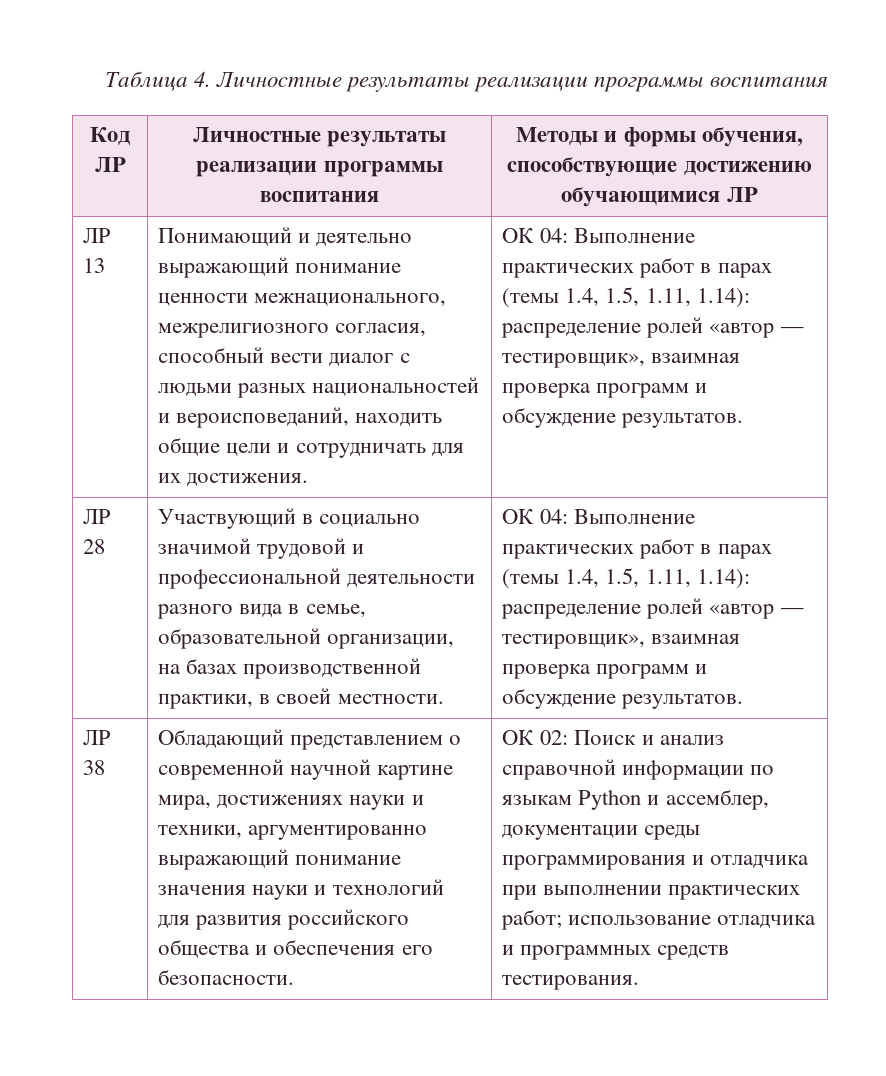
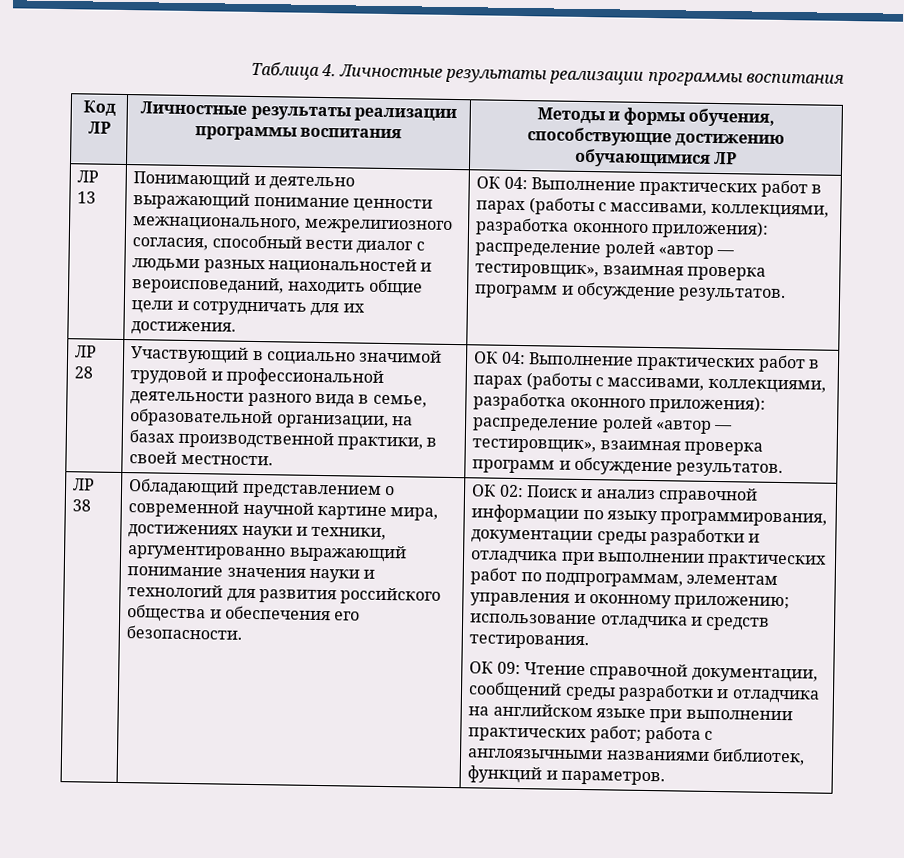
- Понимающий и деятельно выражающий понимание ценности межнационального, межрелигиозного согласия, способный вести диалог с людьми разных национальностей и вероисповеданий, находить общие цели и сотрудничать для их достижения. | ОК 04: Выполнение практических работ в парах (темы 1.4, 1.5, 1.11, 1.14): распределение ролей «автор — тестировщик», взаимная проверка программ и обсуждение результатов.
+ Понимающий и деятельно выражающий понимание ценности межнационального, межрелигиозного согласия, способный вести диалог с людьми разных национальностей и вероисповеданий, находить общие цели и сотрудничать для их достижения. | ОК 04: Выполнение практических работ в парах (работы с массивами, коллекциями, разработка оконного приложения): распределение ролей «автор — тестировщик», взаимная проверка программ и обсуждение результатов.
- Участвующий в социально значимой трудовой и профессиональной деятельности разного вида в семье, образовательной организации, на базах производственной практики, в своей местности. | ОК 04: Выполнение практических работ в парах (темы 1.4, 1.5, 1.11, 1.14): распределение ролей «автор — тестировщик», взаимная проверка программ и обсуждение результатов.
+ Участвующий в социально значимой трудовой и профессиональной деятельности разного вида в семье, образовательной организации, на базах производственной практики, в своей местности. | ОК 04: Выполнение практических работ в парах (работы с массивами, коллекциями, разработка оконного приложения): распределение ролей «автор — тестировщик», взаимная проверка программ и обсуждение результатов.
- ОК 02: Поиск и анализ справочной информации по языкам Python и ассемблер, документации среды программирования и отладчика при выполнении практических работ; использование отладчика и программных средств тестирования.
+ ОК 02: Поиск и анализ справочной информации по языку программирования, документации среды разработки и отладчика при выполнении практических работ по подпрограммам, элементам управления и оконному приложению; использование отладчика и средств тестирования.
+ ОК 09: Чтение справочной документации, сообщений среды разработки и отладчика на английском языке при выполнении практических работ; работа с англоязычными названиями библиотек, функций и параметров.

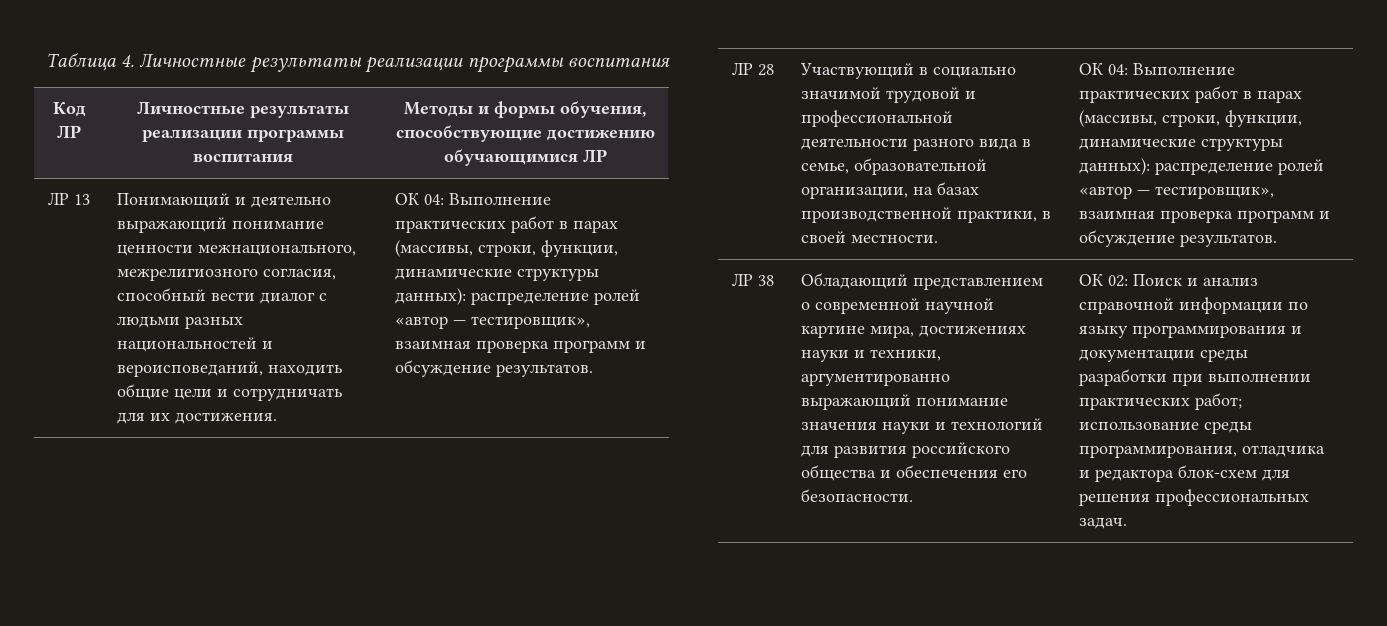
- Понимающий и деятельно выражающий понимание ценности межнационального, межрелигиозного согласия, способный вести диалог с людьми разных национальностей и вероисповеданий, находить общие цели и сотрудничать для их достижения. | ОК 04: Выполнение практических работ в парах (работы с массивами, коллекциями, разработка оконного приложения): распределение ролей «автор — тестировщик», взаимная проверка программ и обсуждение результатов.
+ Понимающий и деятельно выражающий понимание ценности межнационального, межрелигиозного согласия, способный вести диалог с людьми разных национальностей и вероисповеданий, находить общие цели и сотрудничать для их достижения. | ОК 04: Выполнение практических работ в парах (массивы, строки, функции, динамические структуры данных): распределение ролей «автор — тестировщик», взаимная проверка программ и обсуждение результатов.
- Участвующий в социально значимой трудовой и профессиональной деятельности разного вида в семье, образовательной организации, на базах производственной практики, в своей местности. | ОК 04: Выполнение практических работ в парах (работы с массивами, коллекциями, разработка оконного приложения): распределение ролей «автор — тестировщик», взаимная проверка программ и обсуждение результатов.
+ Участвующий в социально значимой трудовой и профессиональной деятельности разного вида в семье, образовательной организации, на базах производственной практики, в своей местности. | ОК 04: Выполнение практических работ в парах (массивы, строки, функции, динамические структуры данных): распределение ролей «автор — тестировщик», взаимная проверка программ и обсуждение результатов.
- ОК 02: Поиск и анализ справочной информации по языку программирования, документации среды разработки и отладчика при выполнении практических работ по подпрограммам, элементам управления и оконному приложению; использование отладчика и средств тестирования.
- ОК 09: Чтение справочной документации, сообщений среды разработки и отладчика на английском языке при выполнении практических работ; работа с англоязычными названиями библиотек, функций и параметров.
+ ОК 02: Поиск и анализ справочной информации по языку программирования и документации среды разработки при выполнении практических работ; использование среды программирования, отладчика и редактора блок-схем для решения профессиональных задач.

